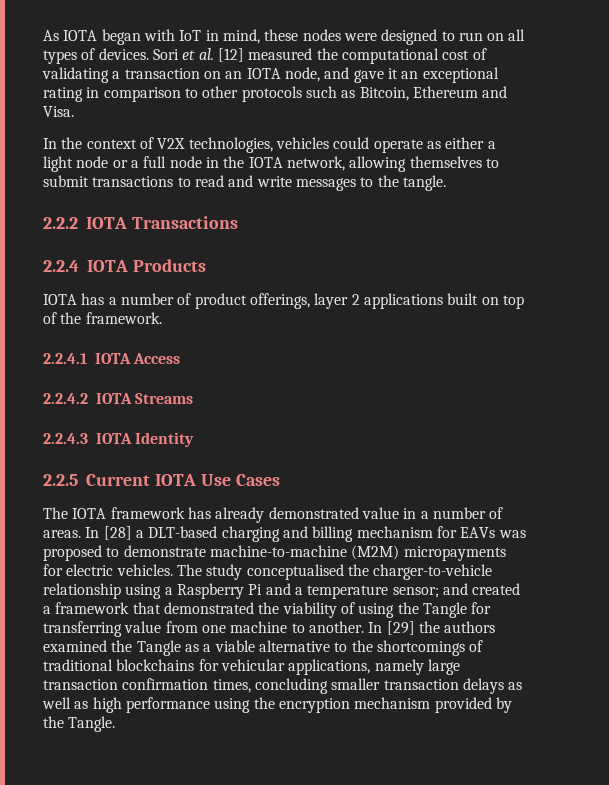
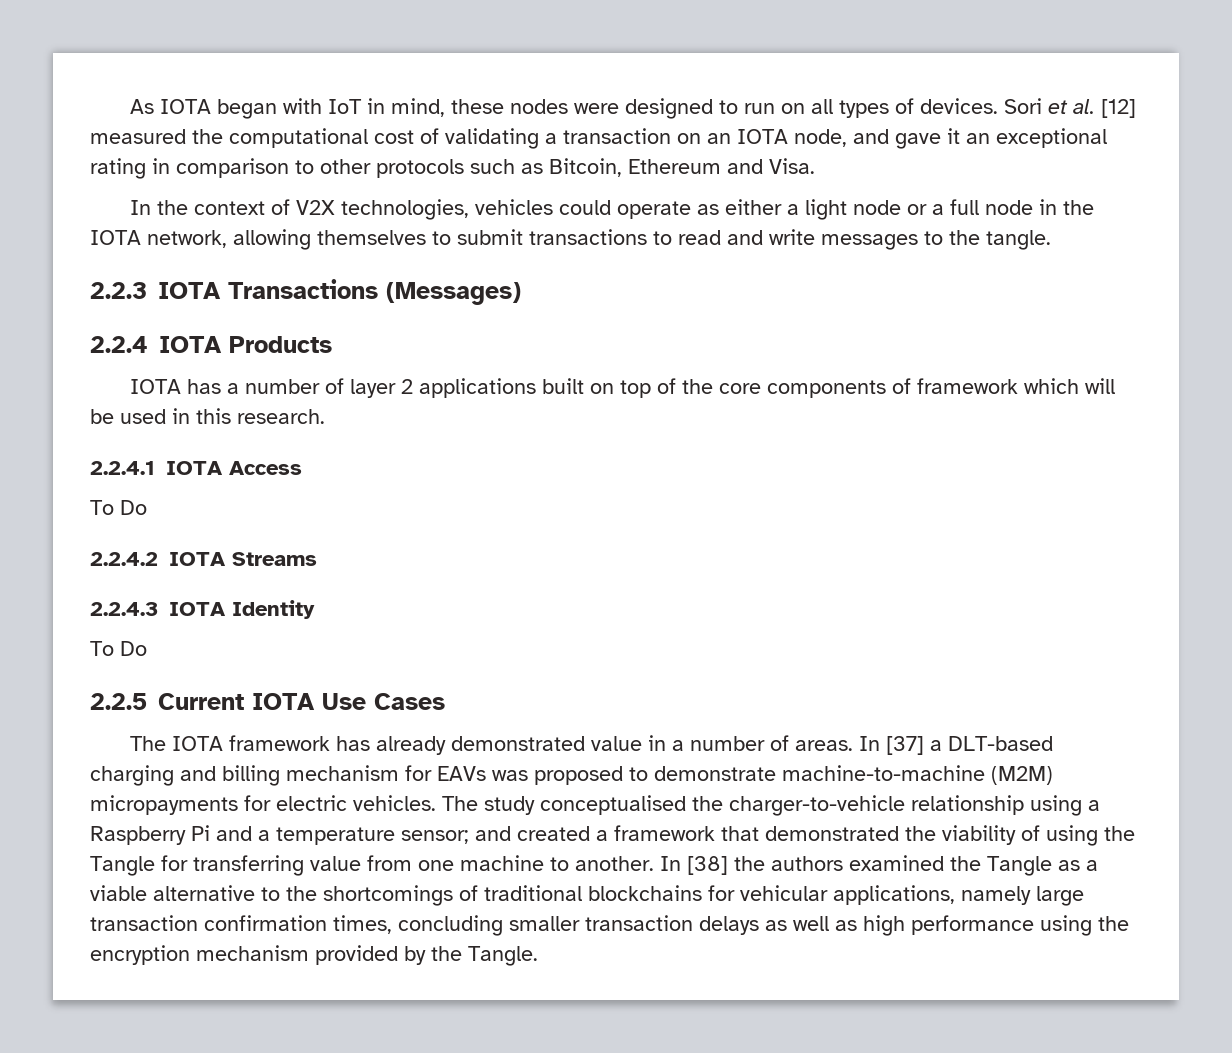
- 2.2.2 IOTA Transactions
+ 2.2.3 IOTA Transactions (Messages)
- IOTA has a number of product offerings, layer 2 applications built on top of the framework.
+ IOTA has a number of layer 2 applications built on top of the core components of framework which will be used in this research.
  2.2.4.1 IOTA Access
+ To Do
  2.2.4.3 IOTA Identity
+ To Do
- In [28] a DLT-based charging and billing mechanism for EAVs was proposed to demonstrate machine-to-machine (M2M) micropayments for electric vehicles.
+ In [37] a DLT-based charging and billing mechanism for EAVs was proposed to demonstrate machine-to-machine (M2M) micropayments for electric vehicles.
- In [29] the authors examined the Tangle as a viable alternative to the shortcomings of traditional blockchains for vehicular applications, namely large transaction confirmation times, concluding smaller transaction delays as well as high performance using the encryption mechanism provided by the Tangle.
+ In [38] the authors examined the Tangle as a viable alternative to the shortcomings of traditional blockchains for vehicular applications, namely large transaction confirmation times, concluding smaller transaction delays as well as high performance using the encryption mechanism provided by the Tangle.

